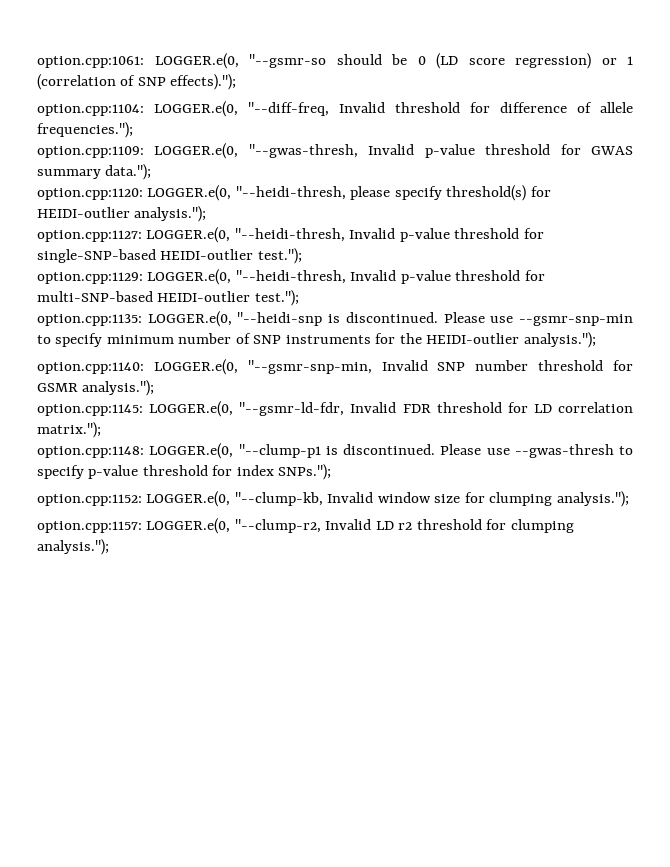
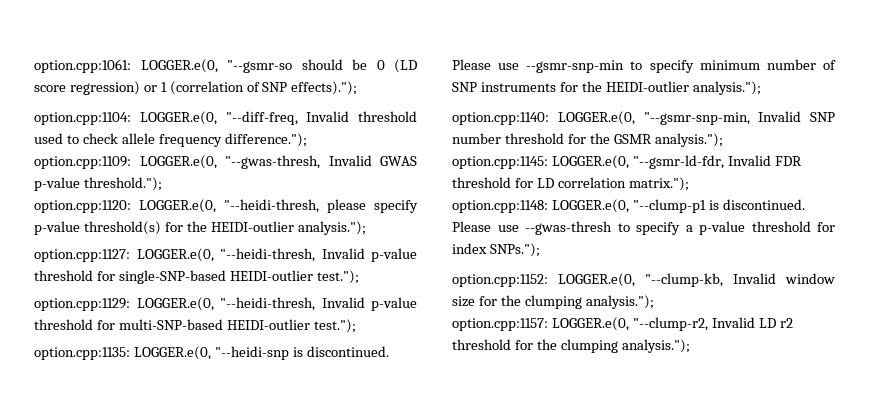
- option.cpp:1104: LOGGER.e(0, "--diff-freq, Invalid threshold for difference of allele frequencies.");
- option.cpp:1109: LOGGER.e(0, "--gwas-thresh, Invalid p-value threshold for GWAS summary data.");
+ option.cpp:1104: LOGGER.e(0, "--diff-freq, Invalid threshold used to check allele frequency difference.");
+ option.cpp:1109: LOGGER.e(0, "--gwas-thresh, Invalid GWAS p-value threshold.");
- option.cpp:1120: LOGGER.e(0, "--heidi-thresh, please specify threshold(s) for HEIDI-outlier analysis.");
+ option.cpp:1120: LOGGER.e(0, "--heidi-thresh, please specify p-value threshold(s) for the HEIDI-outlier analysis.");
- option.cpp:1140: LOGGER.e(0, "--gsmr-snp-min, Invalid SNP number threshold for GSMR analysis.");
+ option.cpp:1140: LOGGER.e(0, "--gsmr-snp-min, Invalid SNP number threshold for the GSMR analysis.");
- Please use --gwas-thresh to specify p-value threshold for index SNPs.");
+ Please use --gwas-thresh to specify a p-value threshold for index SNPs.");
- option.cpp:1152: LOGGER.e(0, "--clump-kb, Invalid window size for clumping analysis.");
+ option.cpp:1152: LOGGER.e(0, "--clump-kb, Invalid window size for the clumping analysis.");
- option.cpp:1157: LOGGER.e(0, "--clump-r2, Invalid LD r2 threshold for clumping analysis.");
+ option.cpp:1157: LOGGER.e(0, "--clump-r2, Invalid LD r2 threshold for the clumping analysis.");

